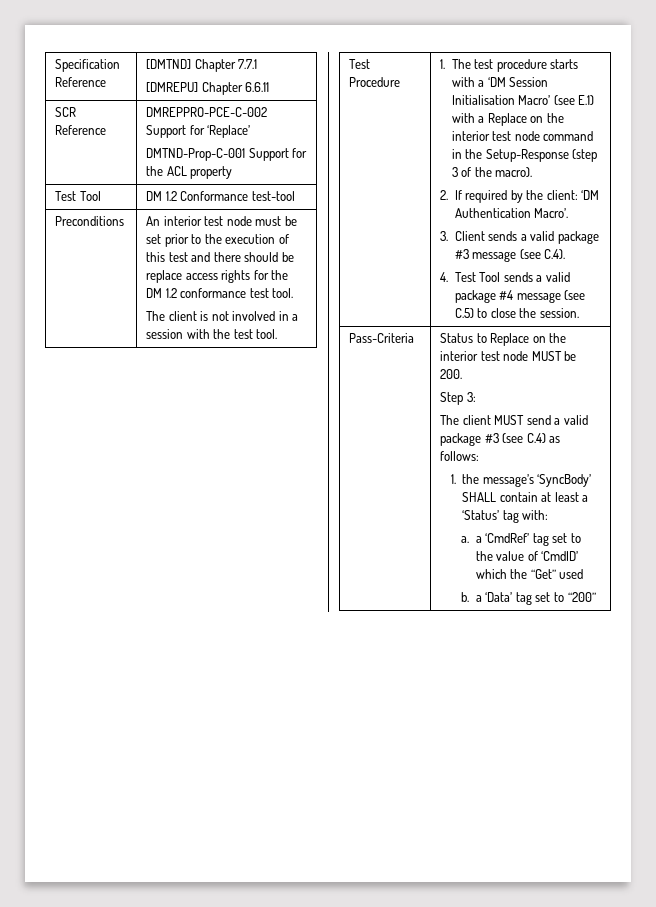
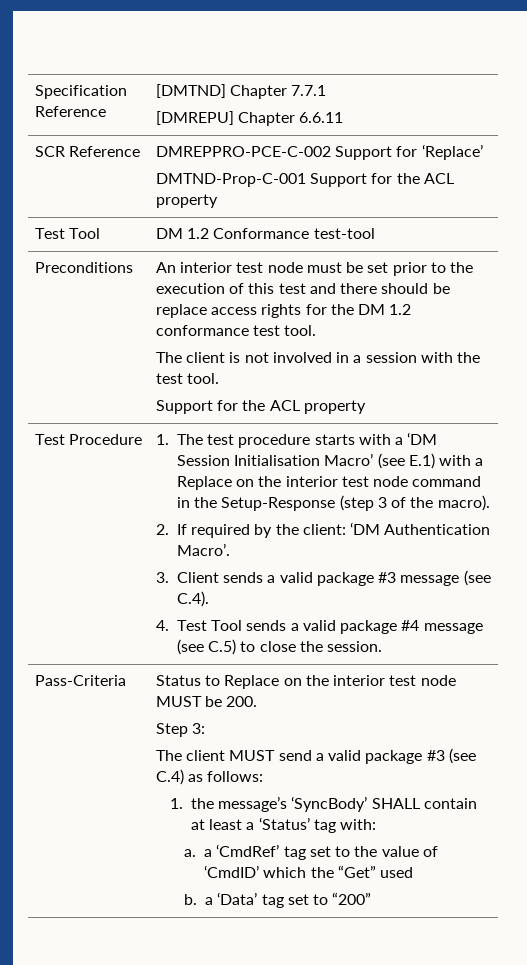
  The client is not involved in a session with the test tool.
+ Support for the ACL property

